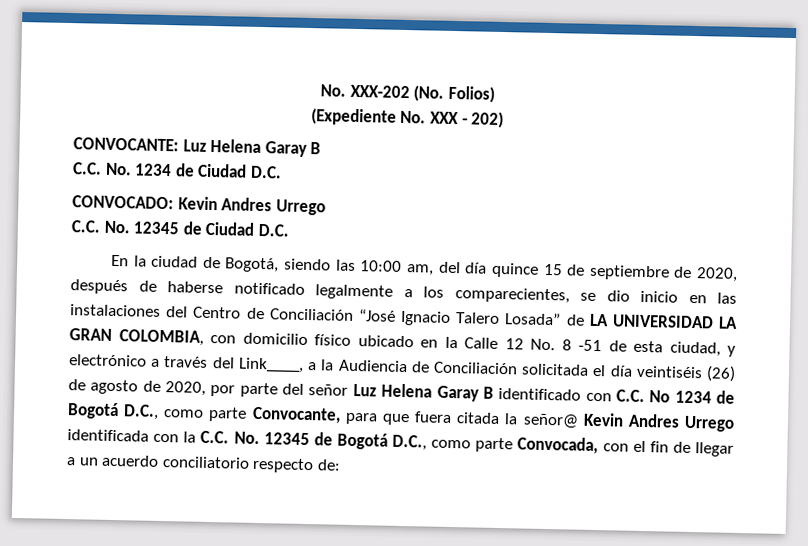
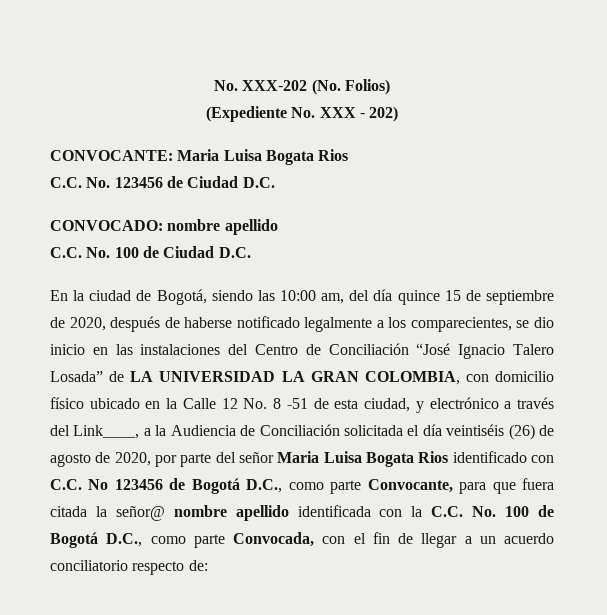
- CONVOCANTE: Luz Helena Garay B
- C.C. No. 1234 de Ciudad D.C.
+ CONVOCANTE: Maria Luisa Bogata Rios
+ C.C. No. 123456 de Ciudad D.C.
- CONVOCADO: Kevin Andres Urrego
- C.C. No. 12345 de Ciudad D.C.
+ CONVOCADO: nombre apellido
+ C.C. No. 100 de Ciudad D.C.
- En la ciudad de Bogotá, siendo las 10:00 am, del día quince 15 de septiembre de 2020, después de haberse notificado legalmente a los comparecientes, se dio inicio en las instalaciones del Centro de Conciliación “José Ignacio Talero Losada” de LA UNIVERSIDAD LA GRAN COLOMBIA, con domicilio físico ubicado en la Calle 12 No. 8 -51 de esta ciudad, y electrónico a través del Link____, a la Audiencia de Conciliación solicitada el día veintiséis (26) de agosto de 2020, por parte del señor Luz Helena Garay B identificado con C.C. No 1234 de Bogotá D.C., como parte Convocante, para que fuera citada la señor@ Kevin Andres Urrego identificada con la C.C. No. 12345 de Bogotá D.C., como parte Convocada, con el fin de llegar a un acuerdo conciliatorio respecto de:
+ En la ciudad de Bogotá, siendo las 10:00 am, del día quince 15 de septiembre de 2020, después de haberse notificado legalmente a los comparecientes, se dio inicio en las instalaciones del Centro de Conciliación “José Ignacio Talero Losada” de LA UNIVERSIDAD LA GRAN COLOMBIA, con domicilio físico ubicado en la Calle 12 No. 8 -51 de esta ciudad, y electrónico a través del Link____, a la Audiencia de Conciliación solicitada el día veintiséis (26) de agosto de 2020, por parte del señor Maria Luisa Bogata Rios identificado con C.C. No 123456 de Bogotá D.C., como parte Convocante, para que fuera citada la señor@ nombre apellido identificada con la C.C. No. 100 de Bogotá D.C., como parte Convocada, con el fin de llegar a un acuerdo conciliatorio respecto de:

